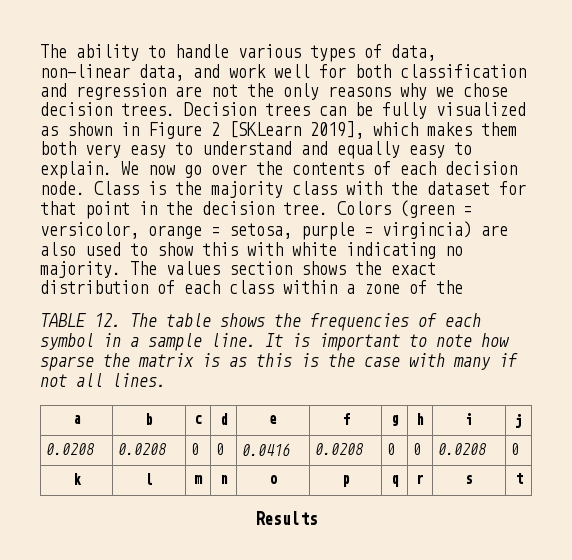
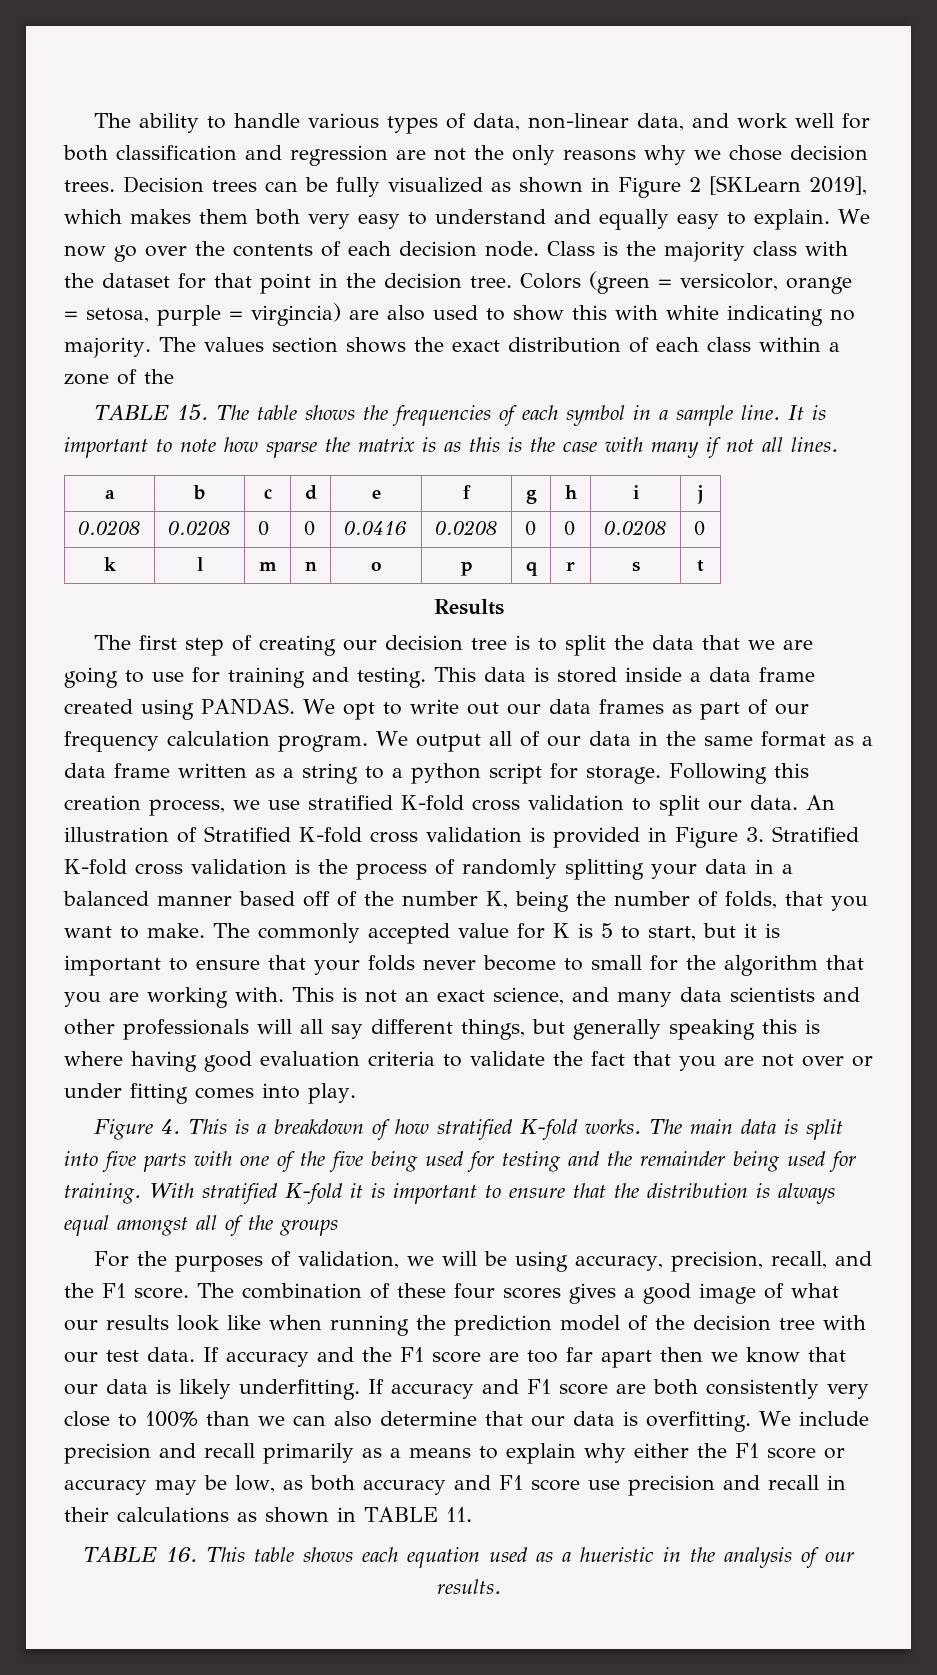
- TABLE 12. The table shows the frequencies of each symbol in a sample line.
+ TABLE 15. The table shows the frequencies of each symbol in a sample line.
+ The first step of creating our decision tree is to split the data that we are going to use for training and testing. This data is stored inside a data frame created using PANDAS. We opt to write out our data frames as part of our frequency calculation program. We output all of our data in the same format as a data frame written as a string to a python script for storage. Following this creation process, we use stratified K-fold cross validation to split our data. An illustration of Stratified K-fold cross validation is provided in Figure 3. Stratified K-fold cross validation is the process of randomly splitting your data in a balanced manner based off of the number K, being the number of folds, that you want to make. The commonly accepted value for K is 5 to start, but it is important to ensure that your folds never become to small for the algorithm that you are working with. This is not an exact science, and many data scientists and other professionals will all say different things, but generally speaking this is where having good evaluation criteria to validate the fact that you are not over or under fitting comes into play.
+ Figure 4. This is a breakdown of how stratified K-fold works. The main data is split into five parts with one of the five being used for testing and the remainder being used for training. With stratified K-fold it is important to ensure that the distribution is always equal amongst all of the groups
+ For the purposes of validation, we will be using accuracy, precision, recall, and the F1 score. The combination of these four scores gives a good image of what our results look like when running the prediction model of the decision tree with our test data. If accuracy and the F1 score are too far apart then we know that our data is likely underfitting. If accuracy and F1 score are both consistently very close to 100% than we can also determine that our data is overfitting. We include precision and recall primarily as a means to explain why either the F1 score or accuracy may be low, as both accuracy and F1 score use precision and recall in their calculations as shown in TABLE 11.
+ TABLE 16. This table shows each equation used as a hueristic in the analysis of our results.

